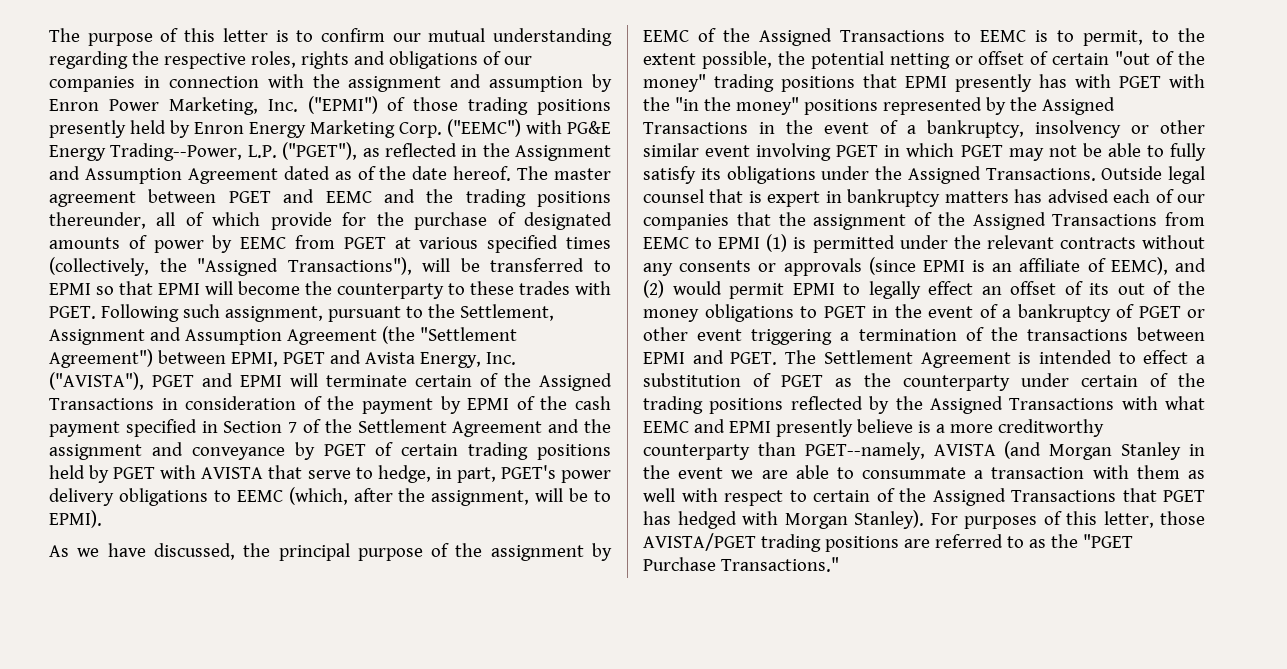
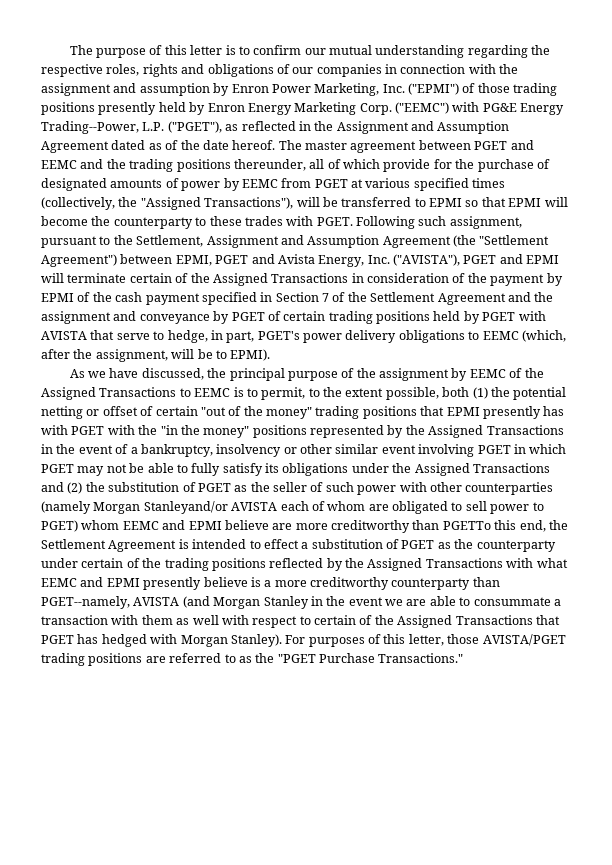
- As we have discussed, the principal purpose of the assignment by EEMC of the Assigned Transactions to EEMC is to permit, to the extent possible, the potential netting or offset of certain "out of the money" trading positions that EPMI presently has with PGET with the "in the money" positions represented by the Assigned Transactions in the event of a bankruptcy, insolvency or other similar event involving PGET in which PGET may not be able to fully satisfy its obligations under the Assigned Transactions. Outside legal counsel that is expert in bankruptcy matters has advised each of our companies that the assignment of the Assigned Transactions from EEMC to EPMI (1) is permitted under the relevant contracts without any consents or approvals (since EPMI is an affiliate of EEMC), and (2) would permit EPMI to legally effect an offset of its out of the money obligations to PGET in the event of a bankruptcy of PGET or other event triggering a termination of the transactions between EPMI and PGET. The Settlement Agreement is intended to effect a substitution of PGET as the counterparty under certain of the trading positions reflected by the Assigned Transactions with what EEMC and EPMI presently believe is a more creditworthy counterparty than PGET--namely, AVISTA (and Morgan Stanley in the event we are able to consummate a transaction with them as well with respect to certain of the Assigned Transactions that PGET has hedged with Morgan Stanley).
+ As we have discussed, the principal purpose of the assignment by EEMC of the Assigned Transactions to EEMC is to permit, to the extent possible, both (1) the potential netting or offset of certain "out of the money" trading positions that EPMI presently has with PGET with the "in the money" positions represented by the Assigned Transactions in the event of a bankruptcy, insolvency or other similar event involving PGET in which PGET may not be able to fully satisfy its obligations under the Assigned Transactions and (2) the substitution of PGET as the seller of such power with other counterparties (namely Morgan Stanleyand/or AVISTA each of whom are obligated to sell power to PGET) whom EEMC and EPMI believe are more creditworthy than PGETTo this end, the Settlement Agreement is intended to effect a substitution of PGET as the counterparty under certain of the trading positions reflected by the Assigned Transactions with what EEMC and EPMI presently believe is a more creditworthy counterparty than PGET--namely, AVISTA (and Morgan Stanley in the event we are able to consummate a transaction with them as well with respect to certain of the Assigned Transactions that PGET has hedged with Morgan Stanley).

